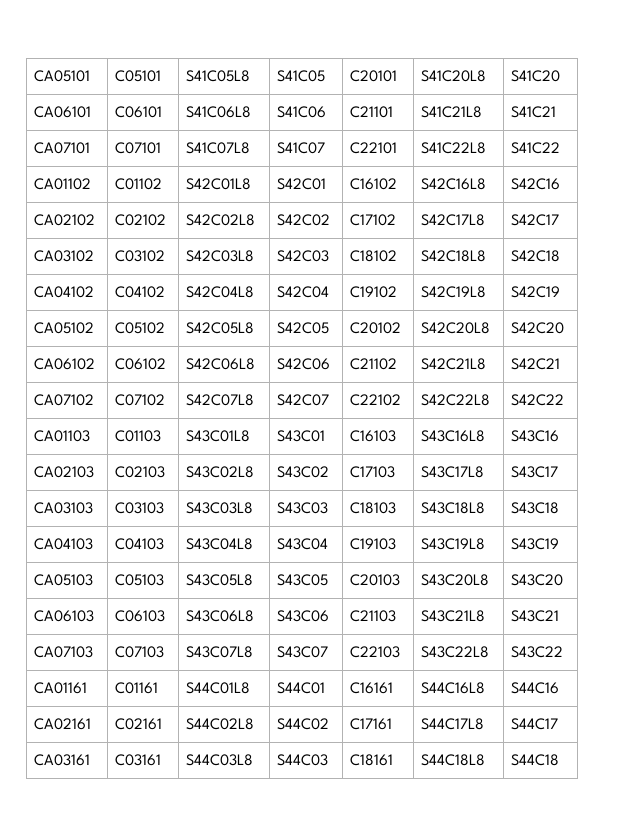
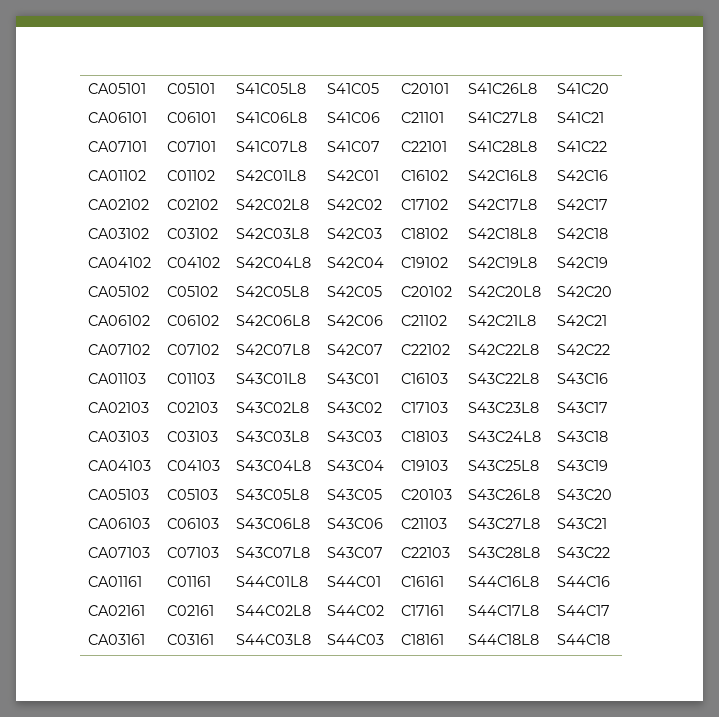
- CA05101 | C05101 | S41C05L8 | S41C05 | C20101 | S41C20L8 | S41C20
+ CA05101 | C05101 | S41C05L8 | S41C05 | C20101 | S41C26L8 | S41C20
- CA06101 | C06101 | S41C06L8 | S41C06 | C21101 | S41C21L8 | S41C21
+ CA06101 | C06101 | S41C06L8 | S41C06 | C21101 | S41C27L8 | S41C21
- CA07101 | C07101 | S41C07L8 | S41C07 | C22101 | S41C22L8 | S41C22
+ CA07101 | C07101 | S41C07L8 | S41C07 | C22101 | S41C28L8 | S41C22
- CA01103 | C01103 | S43C01L8 | S43C01 | C16103 | S43C16L8 | S43C16
+ CA01103 | C01103 | S43C01L8 | S43C01 | C16103 | S43C22L8 | S43C16
- CA02103 | C02103 | S43C02L8 | S43C02 | C17103 | S43C17L8 | S43C17
+ CA02103 | C02103 | S43C02L8 | S43C02 | C17103 | S43C23L8 | S43C17
- CA03103 | C03103 | S43C03L8 | S43C03 | C18103 | S43C18L8 | S43C18
+ CA03103 | C03103 | S43C03L8 | S43C03 | C18103 | S43C24L8 | S43C18
- CA04103 | C04103 | S43C04L8 | S43C04 | C19103 | S43C19L8 | S43C19
+ CA04103 | C04103 | S43C04L8 | S43C04 | C19103 | S43C25L8 | S43C19
- CA05103 | C05103 | S43C05L8 | S43C05 | C20103 | S43C20L8 | S43C20
+ CA05103 | C05103 | S43C05L8 | S43C05 | C20103 | S43C26L8 | S43C20
- CA06103 | C06103 | S43C06L8 | S43C06 | C21103 | S43C21L8 | S43C21
+ CA06103 | C06103 | S43C06L8 | S43C06 | C21103 | S43C27L8 | S43C21
- CA07103 | C07103 | S43C07L8 | S43C07 | C22103 | S43C22L8 | S43C22
+ CA07103 | C07103 | S43C07L8 | S43C07 | C22103 | S43C28L8 | S43C22

